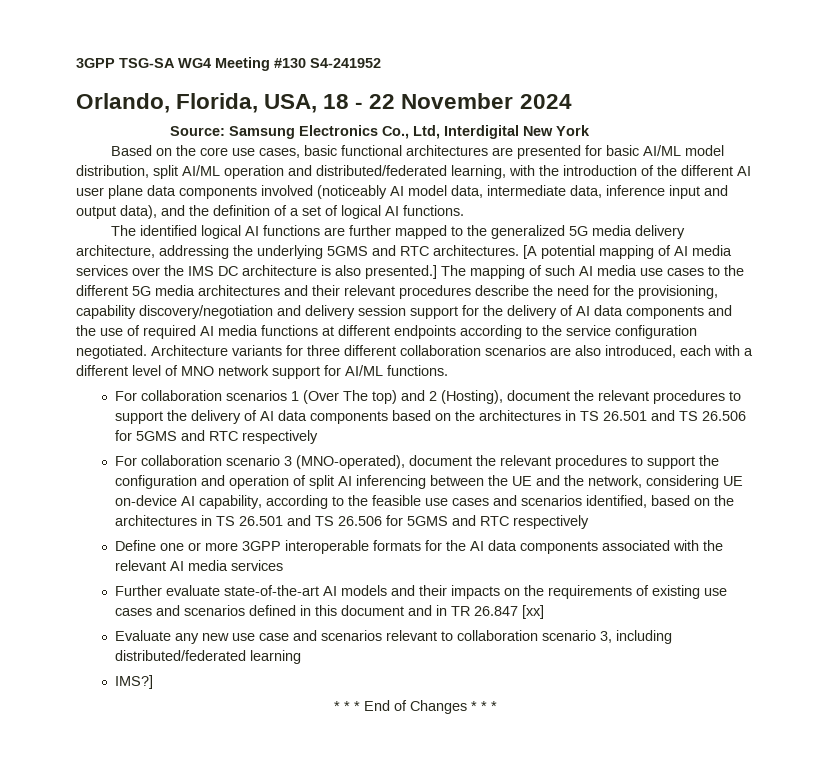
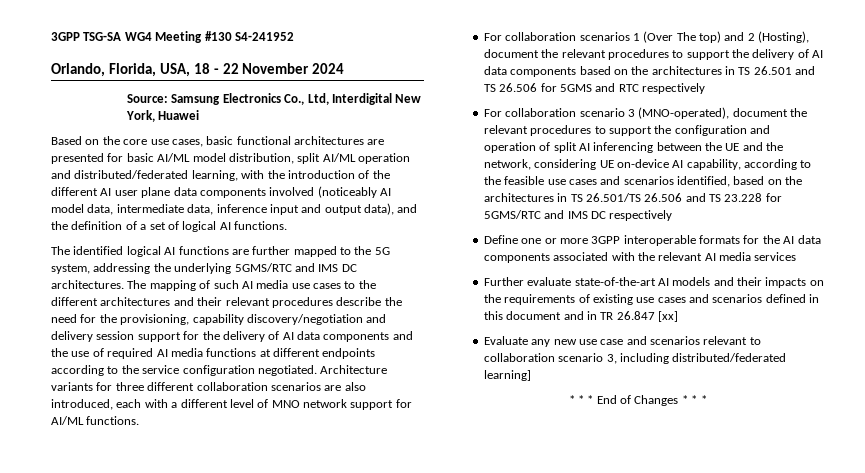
- Source: Samsung Electronics Co., Ltd, Interdigital New York
+ Source: Samsung Electronics Co., Ltd, Interdigital New York, Huawei
- The identified logical AI functions are further mapped to the generalized 5G media delivery architecture, addressing the underlying 5GMS and RTC architectures. [A potential mapping of AI media services over the IMS DC architecture is also presented.]
+ The identified logical AI functions are further mapped to the 5G system, addressing the underlying 5GMS/RTC and IMS DC architectures.
- The mapping of such AI media use cases to the different 5G media architectures and their relevant procedures describe the need for the provisioning, capability discovery/negotiation and delivery session support for the delivery of AI data components and the use of required AI media functions at different endpoints according to the service configuration negotiated.
+ The mapping of such AI media use cases to the different architectures and their relevant procedures describe the need for the provisioning, capability discovery/negotiation and delivery session support for the delivery of AI data components and the use of required AI media functions at different endpoints according to the service configuration negotiated.
- For collaboration scenario 3 (MNO-operated), document the relevant procedures to support the configuration and operation of split AI inferencing between the UE and the network, considering UE on-device AI capability, according to the feasible use cases and scenarios identified, based on the architectures in TS 26.501 and TS 26.506 for 5GMS and RTC respectively
+ For collaboration scenario 3 (MNO-operated), document the relevant procedures to support the configuration and operation of split AI inferencing between the UE and the network, considering UE on-device AI capability, according to the feasible use cases and scenarios identified, based on the architectures in TS 26.501/TS 26.506 and TS 23.228 for 5GMS/RTC and IMS DC respectively
- Evaluate any new use case and scenarios relevant to collaboration scenario 3, including distributed/federated learning
- IMS?]
+ Evaluate any new use case and scenarios relevant to collaboration scenario 3, including distributed/federated learning]

